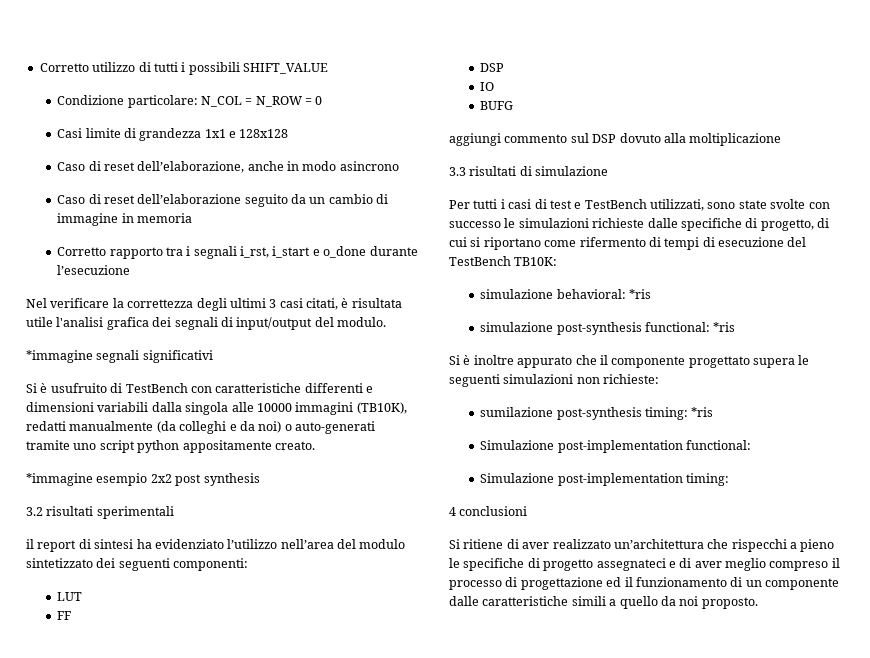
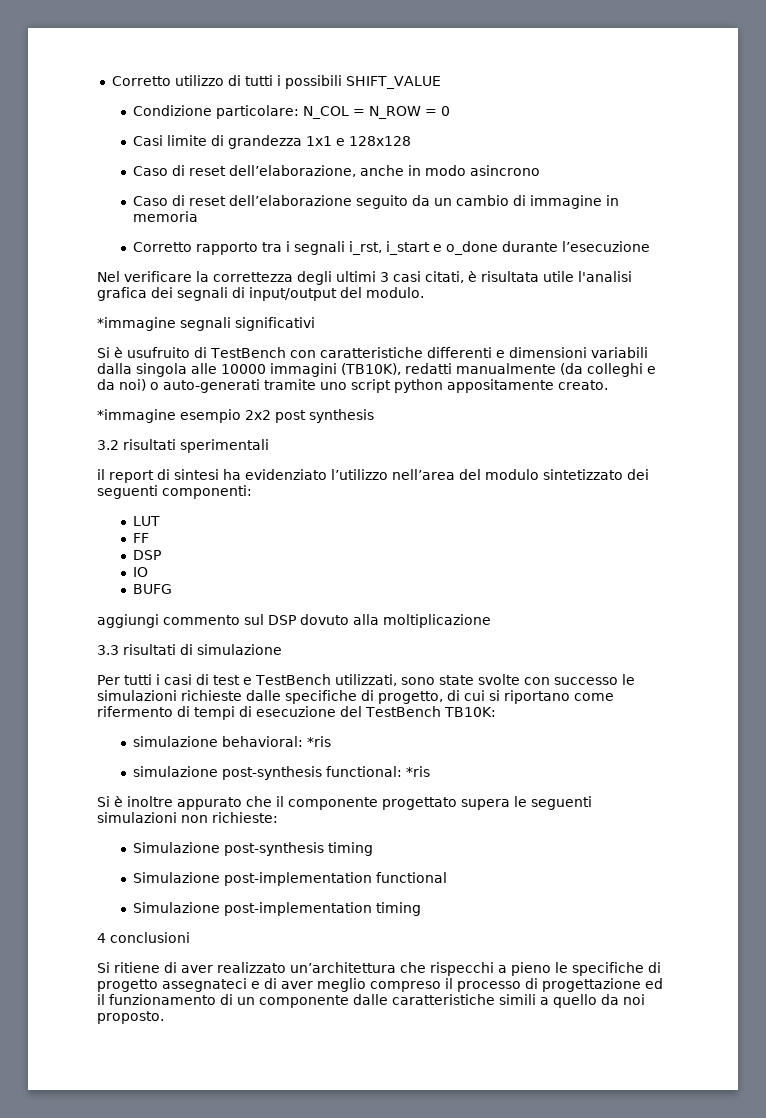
- sumilazione post-synthesis timing: *ris
- Simulazione post-implementation functional:
- Simulazione post-implementation timing:
+ Simulazione post-synthesis timing
+ Simulazione post-implementation functional
+ Simulazione post-implementation timing

